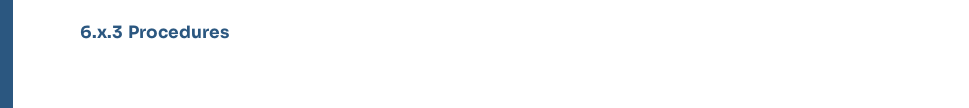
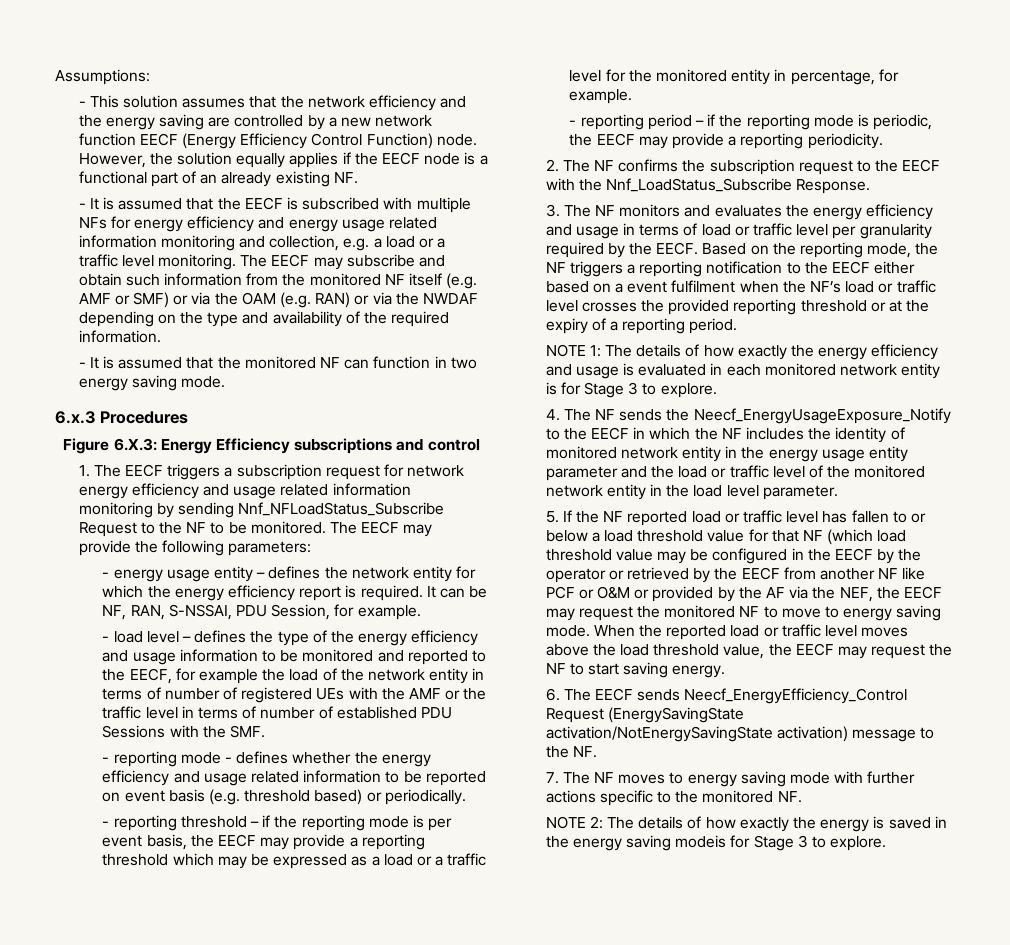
+ Assumptions:
+ - This solution assumes that the network efficiency and the energy saving are controlled by a new network function EECF (Energy Efficiency Control Function) node. However, the solution equally applies if the EECF node is a functional part of an already existing NF.
+ - It is assumed that the EECF is subscribed with multiple NFs for energy efficiency and energy usage related information monitoring and collection, e.g. a load or a traffic level monitoring. The EECF may subscribe and obtain such information from the monitored NF itself (e.g. AMF or SMF) or via the OAM (e.g. RAN) or via the NWDAF depending on the type and availability of the required information.
+ - It is assumed that the monitored NF can function in two energy saving mode.
  6.x.3 Procedures
+ Figure 6.X.3: Energy Efficiency subscriptions and control
+ 1. The EECF triggers a subscription request for network energy efficiency and usage related information monitoring by sending Nnf_NFLoadStatus_Subscribe Request to the NF to be monitored. The EECF may provide the following parameters:
+ - energy usage entity – defines the network entity for which the energy efficiency report is required. It can be NF, RAN, S-NSSAI, PDU Session, for example.
+ - load level – defines the type of the energy efficiency and usage information to be monitored and reported to the EECF, for example the load of the network entity in terms of number of registered UEs with the AMF or the traffic level in terms of number of established PDU Sessions with the SMF.
+ - reporting mode - defines whether the energy efficiency and usage related information to be reported on event basis (e.g. threshold based) or periodically.
+ - reporting threshold – if the reporting mode is per event basis, the EECF may provide a reporting threshold which may be expressed as a load or a traffic level for the monitored entity in percentage, for example.
+ - reporting period – if the reporting mode is periodic, the EECF may provide a reporting periodicity.
+ 2. The NF confirms the subscription request to the EECF with the Nnf_LoadStatus_Subscribe Response.
+ 3. The NF monitors and evaluates the energy efficiency and usage in terms of load or traffic level per granularity required by the EECF. Based on the reporting mode, the NF triggers a reporting notification to the EECF either based on a event fulfilment when the NF’s load or traffic level crosses the provided reporting threshold or at the expiry of a reporting period.
+ NOTE 1: The details of how exactly the energy efficiency and usage is evaluated in each monitored network entity is for Stage 3 to explore.
+ 4. The NF sends the Neecf_EnergyUsageExposure_Notify to the EECF in which the NF includes the identity of monitored network entity in the energy usage entity parameter and the load or traffic level of the monitored network entity in the load level parameter.
+ 5. If the NF reported load or traffic level has fallen to or below a load threshold value for that NF (which load threshold value may be configured in the EECF by the operator or retrieved by the EECF from another NF like PCF or O&M or provided by the AF via the NEF, the EECF may request the monitored NF to move to energy saving mode. When the reported load or traffic level moves above the load threshold value, the EECF may request the NF to start saving energy.
+ 6. The EECF sends Neecf_EnergyEfficiency_Control Request (EnergySavingState activation/NotEnergySavingState activation) message to the NF.
+ 7. The NF moves to energy saving mode with further actions specific to the monitored NF.
+ NOTE 2: The details of how exactly the energy is saved in the energy saving modeis for Stage 3 to explore.

